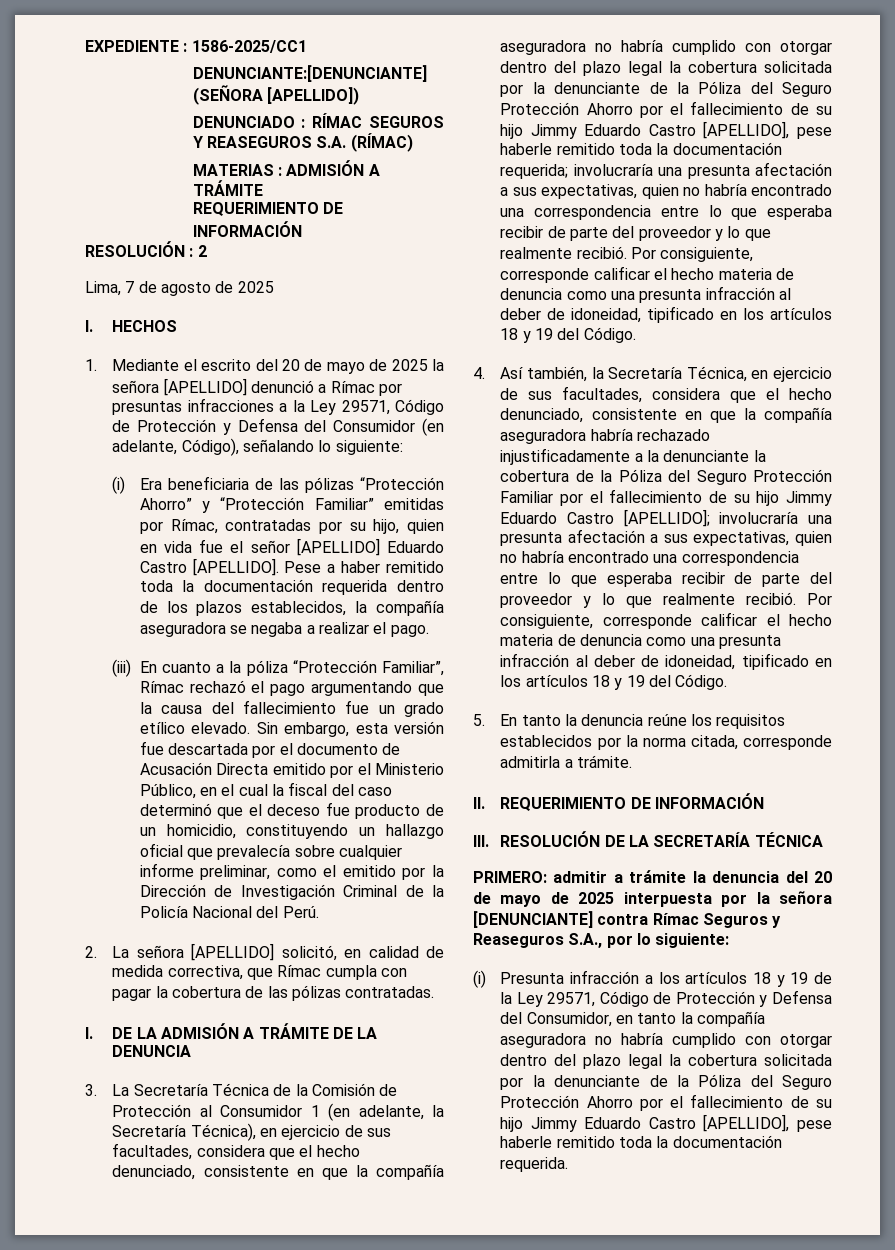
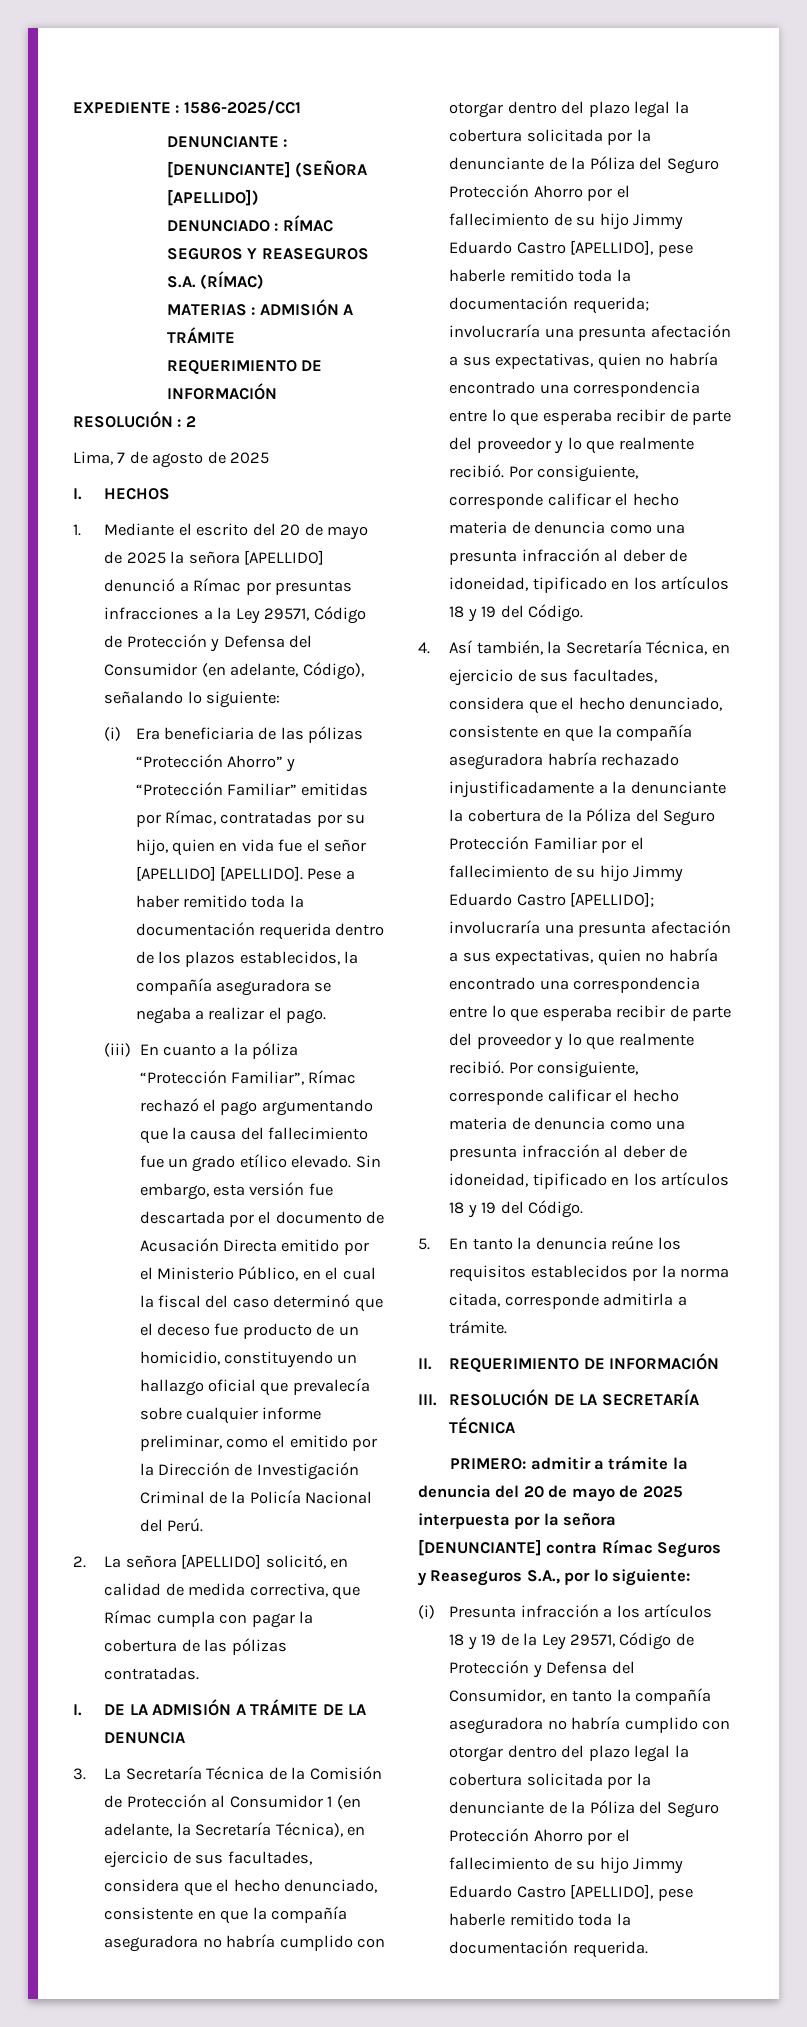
- DENUNCIANTE:[DENUNCIANTE] (SEÑORA [APELLIDO])
+ DENUNCIANTE : [DENUNCIANTE] (SEÑORA [APELLIDO])
- (i) Era beneficiaria de las pólizas “Protección Ahorro” y “Protección Familiar” emitidas por Rímac, contratadas por su hijo, quien en vida fue el señor [APELLIDO] Eduardo Castro [APELLIDO].
+ (i) Era beneficiaria de las pólizas “Protección Ahorro” y “Protección Familiar” emitidas por Rímac, contratadas por su hijo, quien en vida fue el señor [APELLIDO] [APELLIDO].

